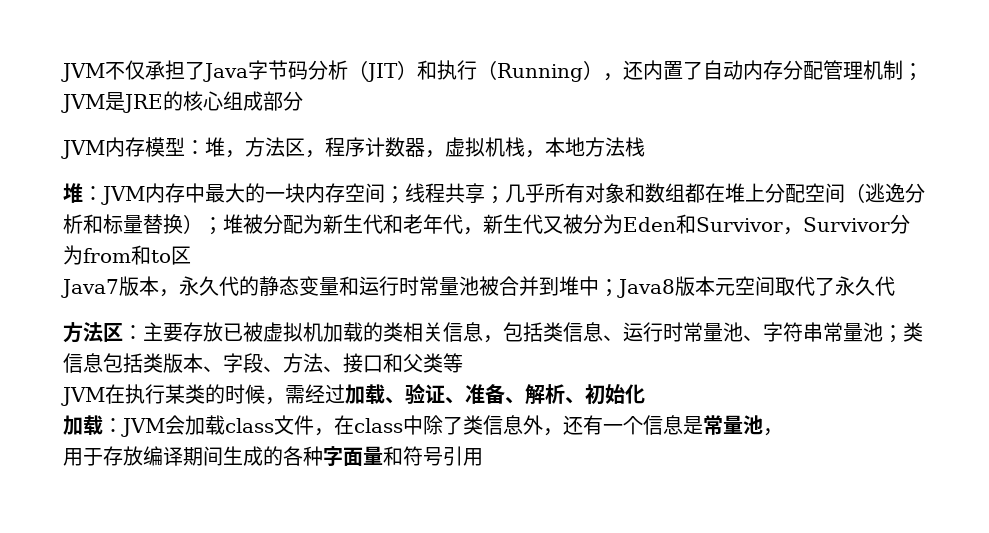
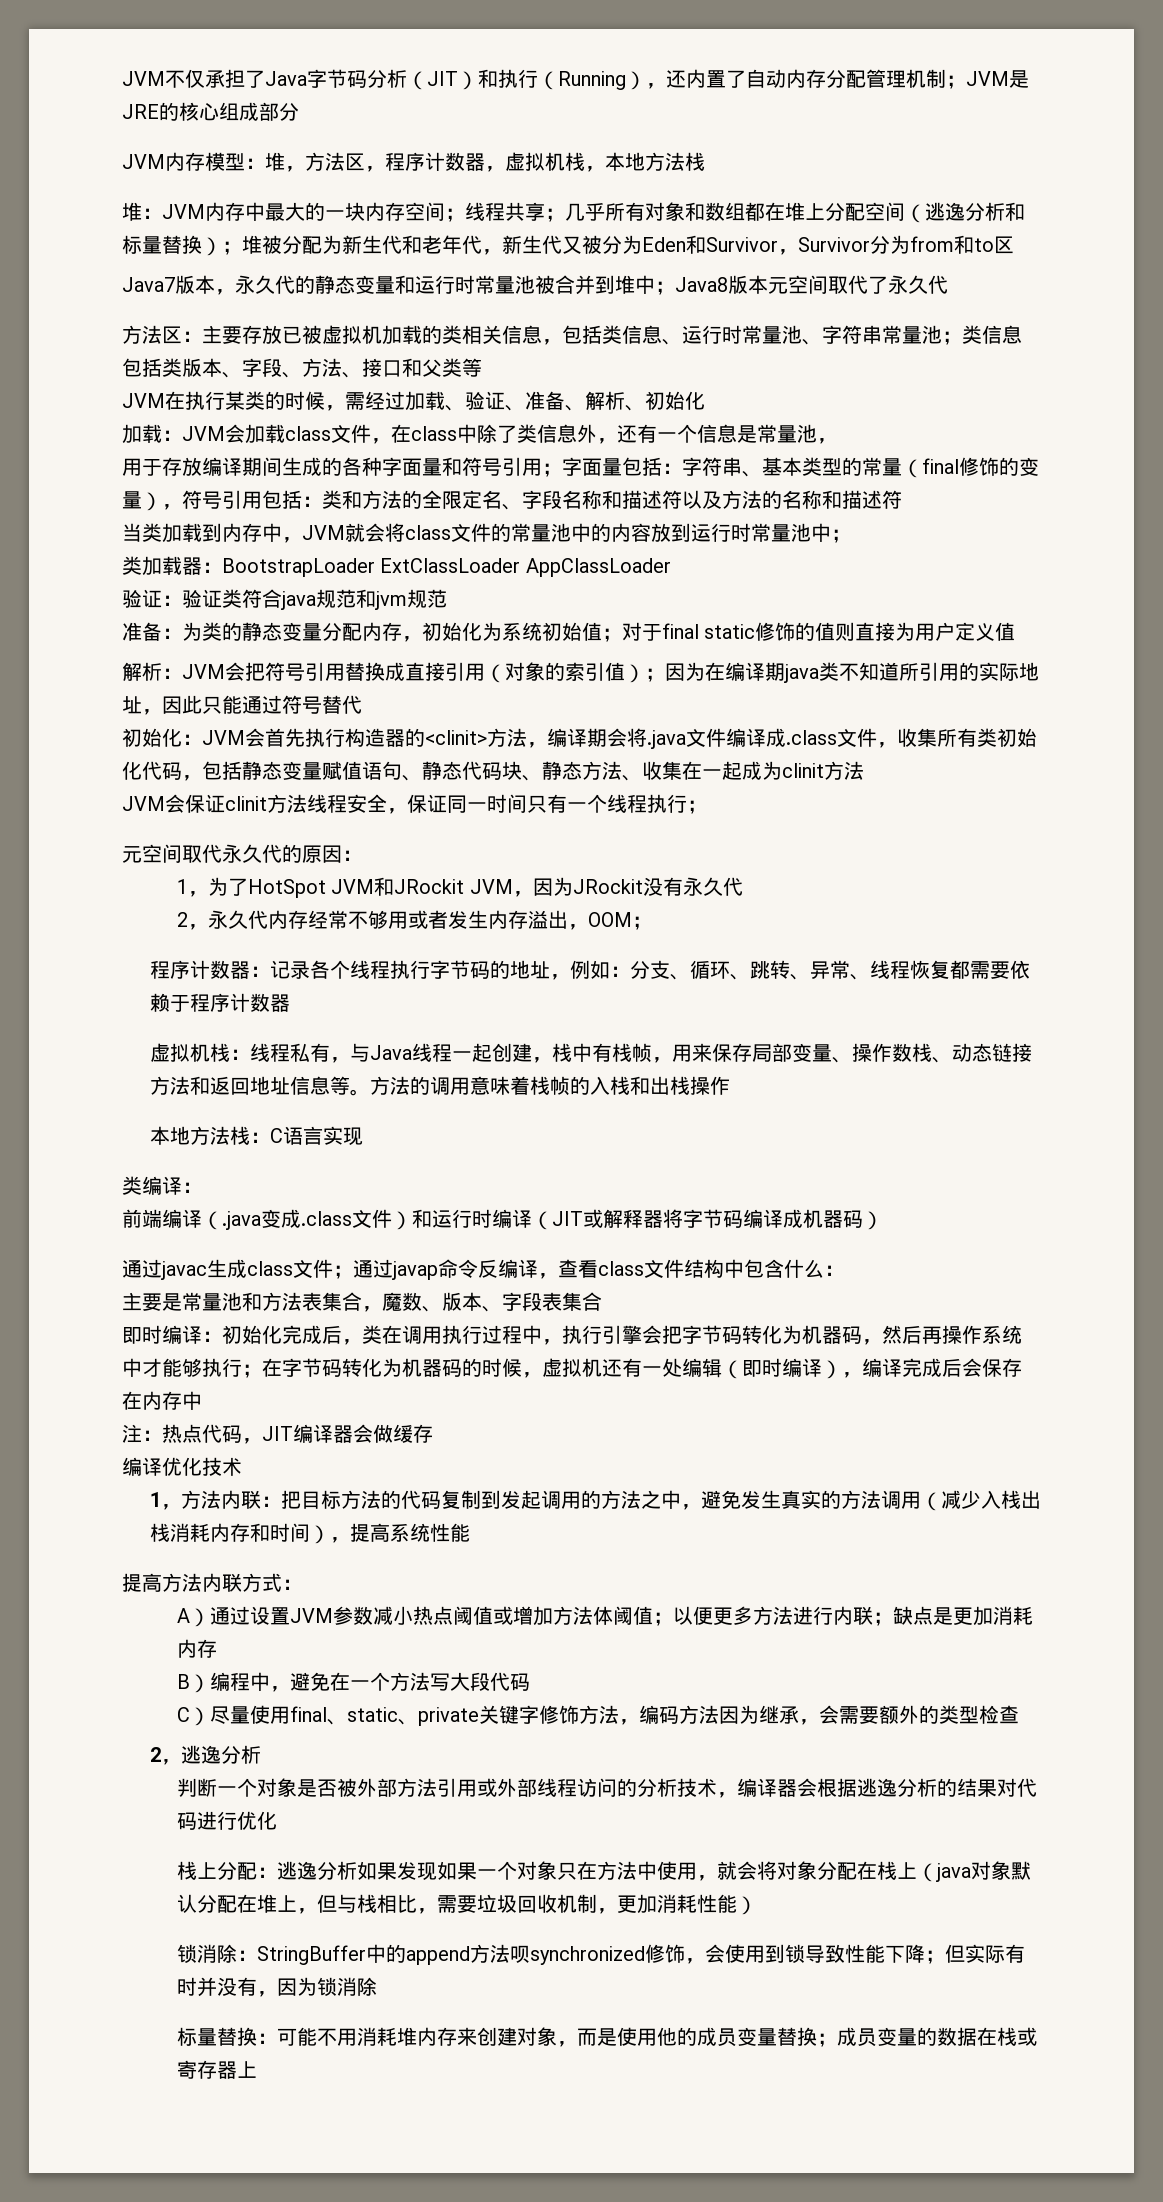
- 用于存放编译期间生成的各种字面量和符号引用
+ 用于存放编译期间生成的各种字面量和符号引用；字面量包括：字符串、基本类型的常量（final修饰的变量），符号引用包括：类和方法的全限定名、字段名称和描述符以及方法的名称和描述符
+ 当类加载到内存中，JVM就会将class文件的常量池中的内容放到运行时常量池中；
+ 类加载器：BootstrapLoader ExtClassLoader AppClassLoader
+ 验证：验证类符合java规范和jvm规范
+ 准备：为类的静态变量分配内存，初始化为系统初始值；对于final static修饰的值则直接为用户定义值
+ 解析：JVM会把符号引用替换成直接引用（对象的索引值）；因为在编译期java类不知道所引用的实际地址，因此只能通过符号替代
+ 初始化：JVM会首先执行构造器的<clinit>方法，编译期会将.java文件编译成.class文件，收集所有类初始化代码，包括静态变量赋值语句、静态代码块、静态方法、收集在一起成为clinit方法
+ JVM会保证clinit方法线程安全，保证同一时间只有一个线程执行；
+ 元空间取代永久代的原因：
+ 1，为了HotSpot JVM和JRockit JVM，因为JRockit没有永久代
+ 2，永久代内存经常不够用或者发生内存溢出，OOM；
+ 程序计数器：记录各个线程执行字节码的地址，例如：分支、循环、跳转、异常、线程恢复都需要依赖于程序计数器
+ 虚拟机栈：线程私有，与Java线程一起创建，栈中有栈帧，用来保存局部变量、操作数栈、动态链接方法和返回地址信息等。方法的调用意味着栈帧的入栈和出栈操作
+ 本地方法栈：C语言实现
+ 类编译：
+ 前端编译（.java变成.class文件）和运行时编译（JIT或解释器将字节码编译成机器码）
+ 通过javac生成class文件；通过javap命令反编译，查看class文件结构中包含什么：
+ 主要是常量池和方法表集合，魔数、版本、字段表集合
+ 即时编译：初始化完成后，类在调用执行过程中，执行引擎会把字节码转化为机器码，然后再操作系统中才能够执行；在字节码转化为机器码的时候，虚拟机还有一处编辑（即时编译），编译完成后会保存在内存中
+ 注：热点代码，JIT编译器会做缓存
+ 编译优化技术
+ 1，方法内联：把目标方法的代码复制到发起调用的方法之中，避免发生真实的方法调用（减少入栈出栈消耗内存和时间），提高系统性能
+ 提高方法内联方式：
+ A）通过设置JVM参数减小热点阈值或增加方法体阈值；以便更多方法进行内联；缺点是更加消耗内存
+ B）编程中，避免在一个方法写大段代码
+ C）尽量使用final、static、private关键字修饰方法，编码方法因为继承，会需要额外的类型检查
+ 2，逃逸分析
+ 判断一个对象是否被外部方法引用或外部线程访问的分析技术，编译器会根据逃逸分析的结果对代码进行优化
+ 栈上分配：逃逸分析如果发现如果一个对象只在方法中使用，就会将对象分配在栈上（java对象默认分配在堆上，但与栈相比，需要垃圾回收机制，更加消耗性能）
+ 锁消除：StringBuffer中的append方法呗synchronized修饰，会使用到锁导致性能下降；但实际有时并没有，因为锁消除
+ 标量替换：可能不用消耗堆内存来创建对象，而是使用他的成员变量替换；成员变量的数据在栈或寄存器上

